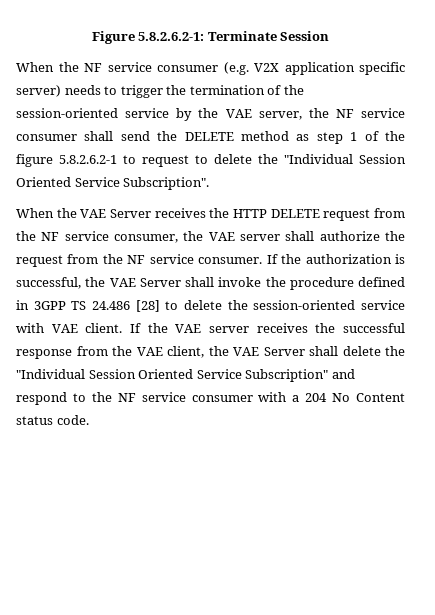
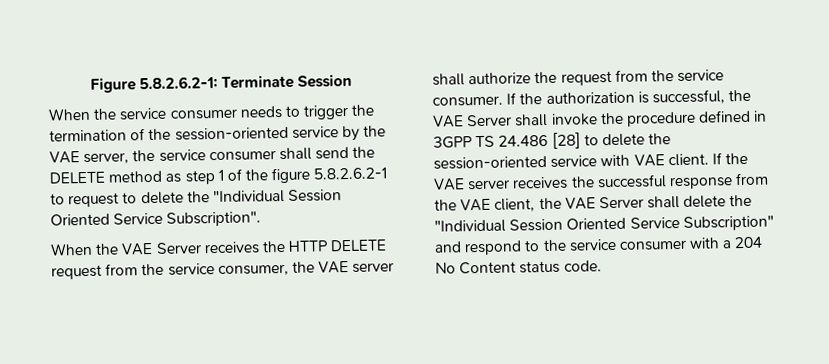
- When the NF service consumer (e.g. V2X application specific server) needs to trigger the termination of the session-oriented service by the VAE server, the NF service consumer shall send the DELETE method as step 1 of the figure 5.8.2.6.2-1 to request to delete the "Individual Session Oriented Service Subscription".
+ When the service consumer needs to trigger the termination of the session-oriented service by the VAE server, the service consumer shall send the DELETE method as step 1 of the figure 5.8.2.6.2-1 to request to delete the "Individual Session Oriented Service Subscription".
- When the VAE Server receives the HTTP DELETE request from the NF service consumer, the VAE server shall authorize the request from the NF service consumer.
+ When the VAE Server receives the HTTP DELETE request from the service consumer, the VAE server shall authorize the request from the service consumer.
- If the VAE server receives the successful response from the VAE client, the VAE Server shall delete the "Individual Session Oriented Service Subscription" and respond to the NF service consumer with a 204 No Content status code.
+ If the VAE server receives the successful response from the VAE client, the VAE Server shall delete the "Individual Session Oriented Service Subscription" and respond to the service consumer with a 204 No Content status code.

